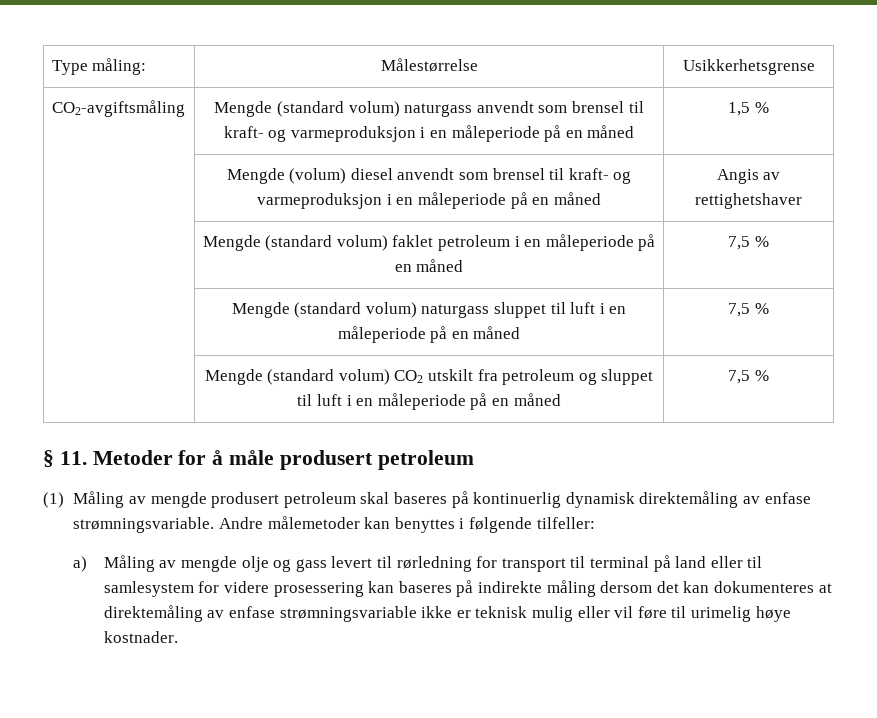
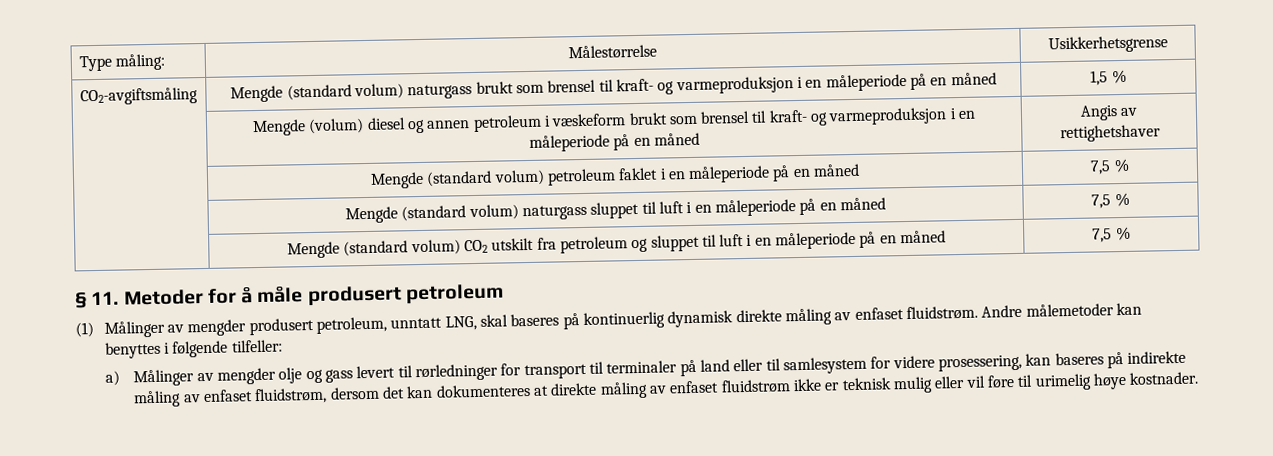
- CO2-avgiftsmåling | Mengde (standard volum) naturgass anvendt som brensel til kraft- og varmeproduksjon i en måleperiode på en måned | 1,5 %
+ CO2-avgiftsmåling | Mengde (standard volum) naturgass brukt som brensel til kraft- og varmeproduksjon i en måleperiode på en måned | 1,5 %
- | Mengde (volum) diesel anvendt som brensel til kraft- og varmeproduksjon i en måleperiode på en måned | Angis av rettighetshaver
+ | Mengde (volum) diesel og annen petroleum i væskeform brukt som brensel til kraft- og varmeproduksjon i en måleperiode på en måned | Angis av rettighetshaver
- | Mengde (standard volum) faklet petroleum i en måleperiode på en måned | 7,5 %
+ | Mengde (standard volum) petroleum faklet i en måleperiode på en måned | 7,5 %
- (1) Måling av mengde produsert petroleum skal baseres på kontinuerlig dynamisk direktemåling av enfase strømningsvariable.
+ (1) Målinger av mengder produsert petroleum, unntatt LNG, skal baseres på kontinuerlig dynamisk direkte måling av enfaset fluidstrøm.
- a) Måling av mengde olje og gass levert til rørledning for transport til terminal på land eller til samlesystem for videre prosessering kan baseres på indirekte måling dersom det kan dokumenteres at direktemåling av enfase strømningsvariable ikke er teknisk mulig eller vil føre til urimelig høye kostnader.
+ a) Målinger av mengder olje og gass levert til rørledninger for transport til terminaler på land eller til samlesystem for videre prosessering, kan baseres på indirekte måling av enfaset fluidstrøm, dersom det kan dokumenteres at direkte måling av enfaset fluidstrøm ikke er teknisk mulig eller vil føre til urimelig høye kostnader.

